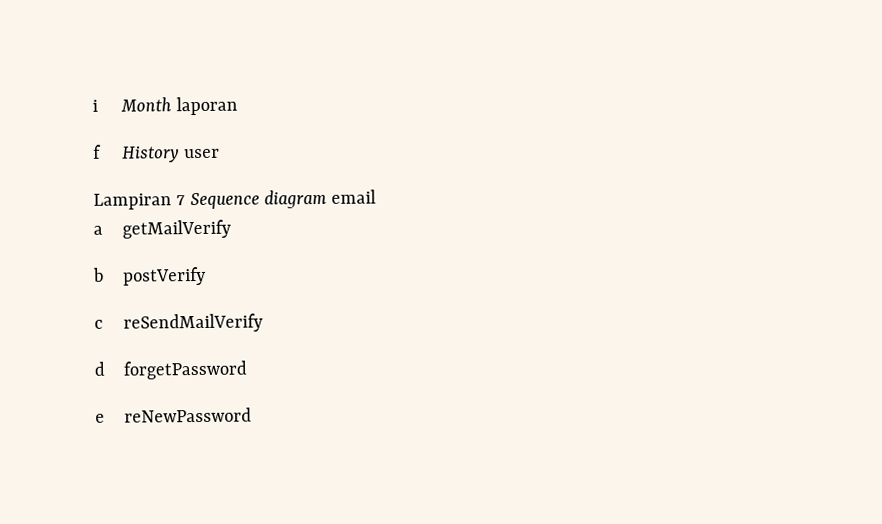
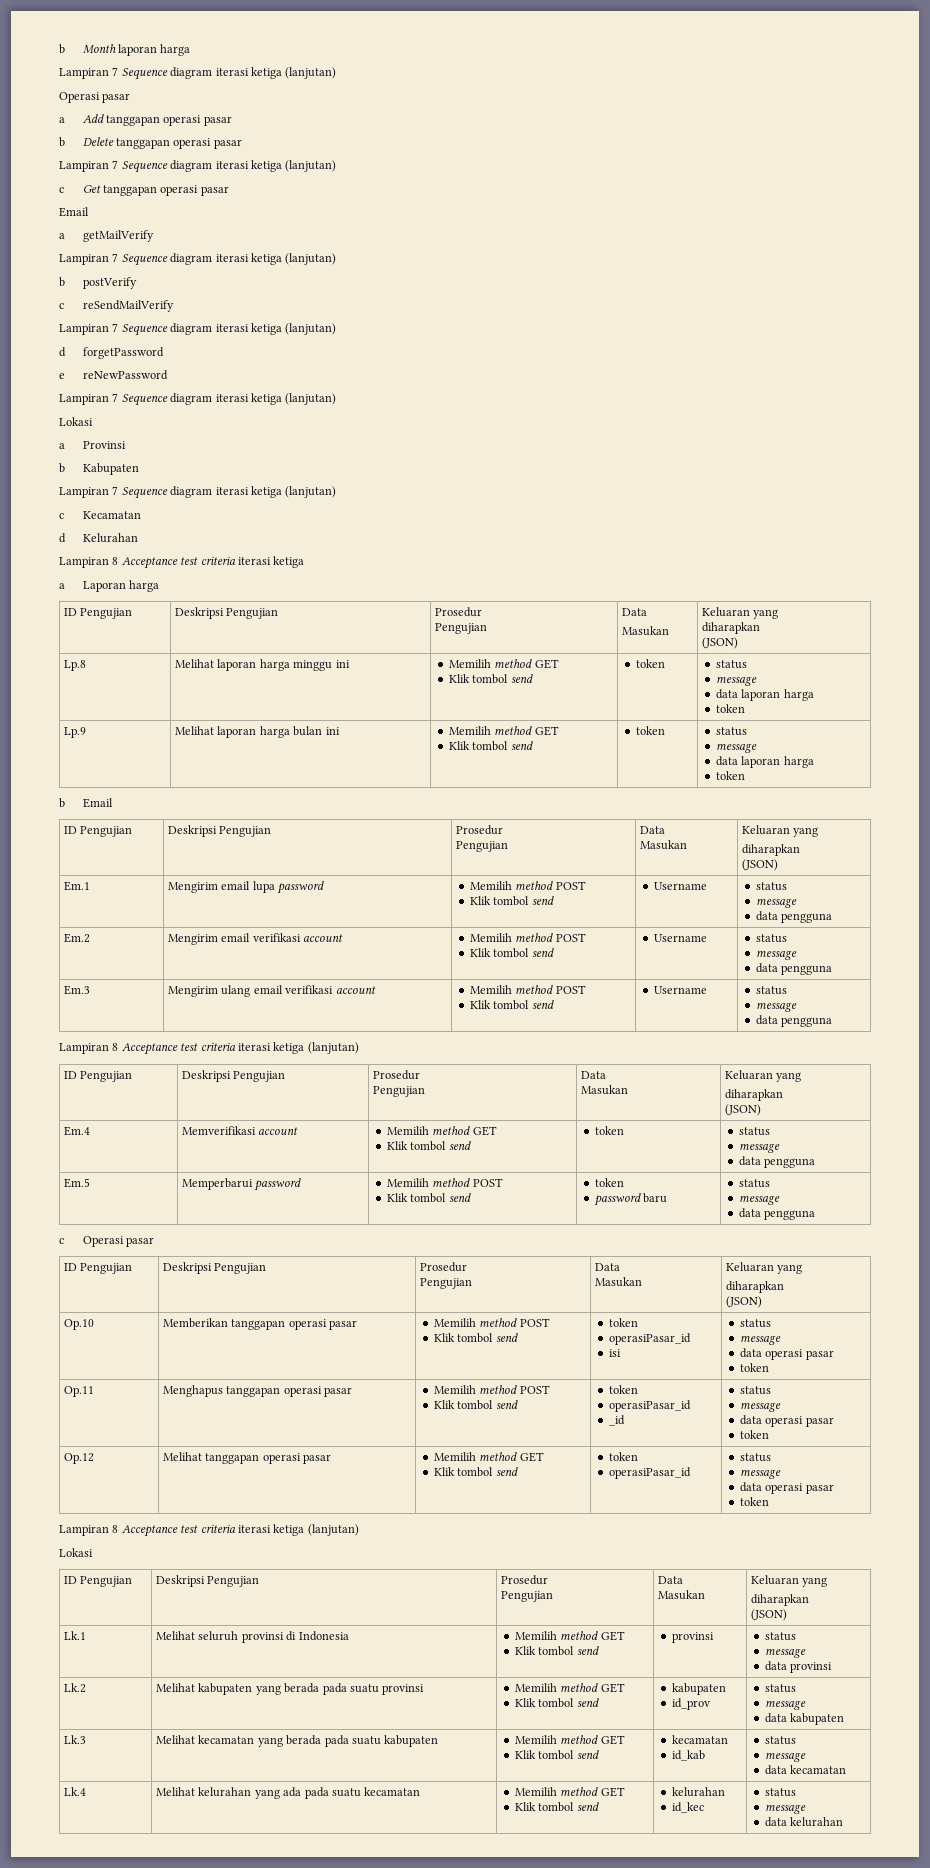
- i Month laporan
- f History user
- Lampiran 7 Sequence diagram email
+ b Month laporan harga
+ Lampiran 7 Sequence diagram iterasi ketiga (lanjutan)
+ Operasi pasar
+ a Add tanggapan operasi pasar
+ b Delete tanggapan operasi pasar
+ Lampiran 7 Sequence diagram iterasi ketiga (lanjutan)
+ c Get tanggapan operasi pasar
+ Email
  a getMailVerify
+ Lampiran 7 Sequence diagram iterasi ketiga (lanjutan)
  b postVerify
  c reSendMailVerify
+ Lampiran 7 Sequence diagram iterasi ketiga (lanjutan)
  d forgetPassword
  e reNewPassword
+ Lampiran 7 Sequence diagram iterasi ketiga (lanjutan)
+ Lokasi
+ a Provinsi
+ b Kabupaten
+ Lampiran 7 Sequence diagram iterasi ketiga (lanjutan)
+ c Kecamatan
+ d Kelurahan
+ Lampiran 8 Acceptance test criteria iterasi ketiga
+ a Laporan harga
+ ID Pengujian | Deskripsi Pengujian | Prosedur
+ Pengujian | Data
+ Masukan | Keluaran yang
+ diharapkan
+ (JSON)
+ Lp.8 | Melihat laporan harga minggu ini | Memilih method GET
+ Klik tombol send | token | status
+ message
+ data laporan harga
+ token
+ Lp.9 | Melihat laporan harga bulan ini | Memilih method GET
+ Klik tombol send | token | status
+ message
+ data laporan harga
+ token
+ b Email
+ ID Pengujian | Deskripsi Pengujian | Prosedur
+ Pengujian | Data
+ Masukan | Keluaran yang
+ diharapkan
+ (JSON)
+ Em.1 | Mengirim email lupa password | Memilih method POST
+ Klik tombol send | Username | status
+ message
+ data pengguna
+ Em.2 | Mengirim email verifikasi account | Memilih method POST
+ Klik tombol send | Username | status
+ message
+ data pengguna
+ Em.3 | Mengirim ulang email verifikasi account | Memilih method POST
+ Klik tombol send | Username | status
+ message
+ data pengguna
+ Lampiran 8 Acceptance test criteria iterasi ketiga (lanjutan)
+ ID Pengujian | Deskripsi Pengujian | Prosedur
+ Pengujian | Data
+ Masukan | Keluaran yang
+ diharapkan
+ (JSON)
+ Em.4 | Memverifikasi account | Memilih method GET
+ Klik tombol send | token | status
+ message
+ data pengguna
+ Em.5 | Memperbarui password | Memilih method POST
+ Klik tombol send | token
+ password baru | status
+ message
+ data pengguna
+ c Operasi pasar
+ ID Pengujian | Deskripsi Pengujian | Prosedur
+ Pengujian | Data
+ Masukan | Keluaran yang
+ diharapkan
+ (JSON)
+ Op.10 | Memberikan tanggapan operasi pasar | Memilih method POST
+ Klik tombol send | token
+ operasiPasar_id
+ isi | status
+ message
+ data operasi pasar
+ token
+ Op.11 | Menghapus tanggapan operasi pasar | Memilih method POST
+ Klik tombol send | token
+ operasiPasar_id
+ _id | status
+ message
+ data operasi pasar
+ token
+ Op.12 | Melihat tanggapan operasi pasar | Memilih method GET
+ Klik tombol send | token
+ operasiPasar_id | status
+ message
+ data operasi pasar
+ token
+ Lampiran 8 Acceptance test criteria iterasi ketiga (lanjutan)
+ Lokasi
+ ID Pengujian | Deskripsi Pengujian | Prosedur
+ Pengujian | Data
+ Masukan | Keluaran yang
+ diharapkan
+ (JSON)
+ Lk.1 | Melihat seluruh provinsi di Indonesia | Memilih method GET
+ Klik tombol send | provinsi | status
+ message
+ data provinsi
+ Lk.2 | Melihat kabupaten yang berada pada suatu provinsi | Memilih method GET
+ Klik tombol send | kabupaten
+ id_prov | status
+ message
+ data kabupaten
+ Lk.3 | Melihat kecamatan yang berada pada suatu kabupaten | Memilih method GET
+ Klik tombol send | kecamatan
+ id_kab | status
+ message
+ data kecamatan
+ Lk.4 | Melihat kelurahan yang ada pada suatu kecamatan | Memilih method GET
+ Klik tombol send | kelurahan
+ id_kec | status
+ message
+ data kelurahan

